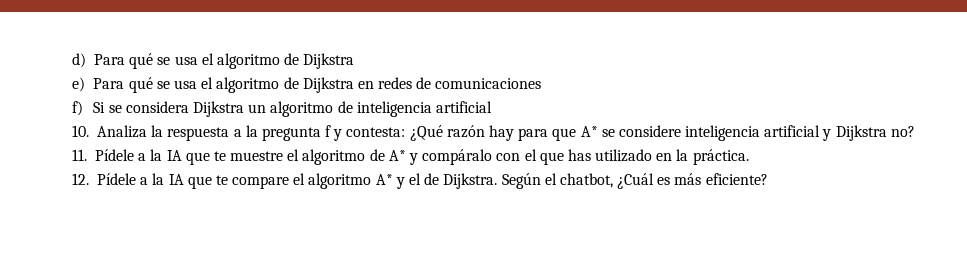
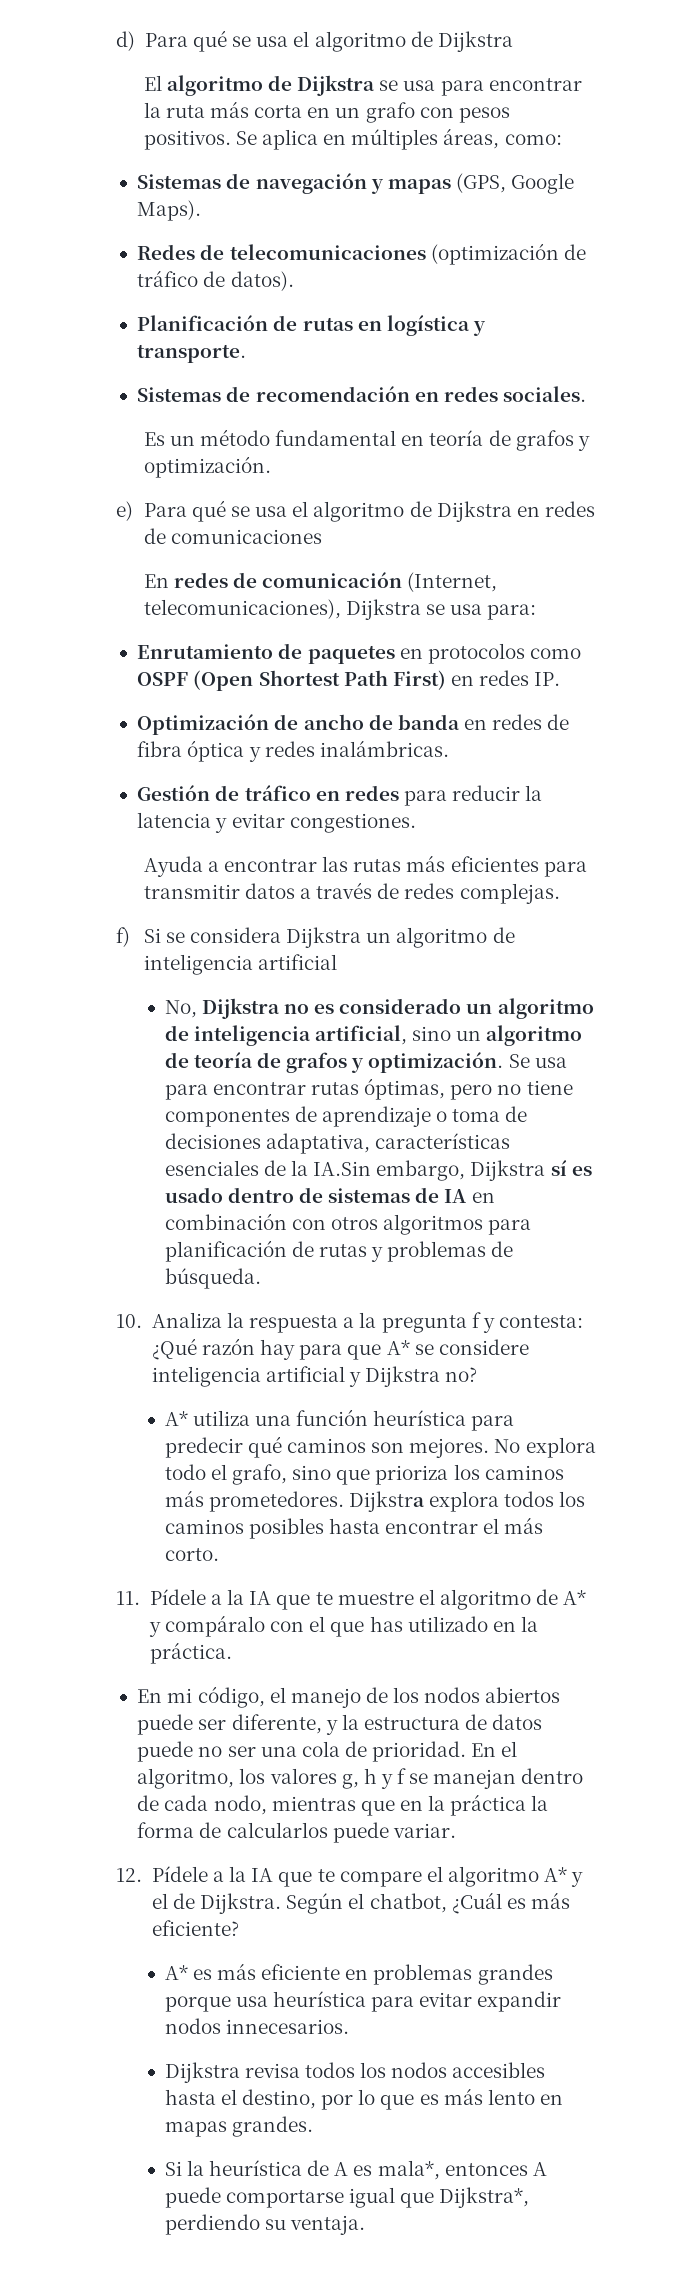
+ El algoritmo de Dijkstra se usa para encontrar la ruta más corta en un grafo con pesos positivos. Se aplica en múltiples áreas, como:
+ Sistemas de navegación y mapas (GPS, Google Maps).
+ Redes de telecomunicaciones (optimización de tráfico de datos).
+ Planificación de rutas en logística y transporte.
+ Sistemas de recomendación en redes sociales.
+ Es un método fundamental en teoría de grafos y optimización.
+ En redes de comunicación (Internet, telecomunicaciones), Dijkstra se usa para:
+ Enrutamiento de paquetes en protocolos como OSPF (Open Shortest Path First) en redes IP.
+ Optimización de ancho de banda en redes de fibra óptica y redes inalámbricas.
+ Gestión de tráfico en redes para reducir la latencia y evitar congestiones.
+ Ayuda a encontrar las rutas más eficientes para transmitir datos a través de redes complejas.
+ No, Dijkstra no es considerado un algoritmo de inteligencia artificial, sino un algoritmo de teoría de grafos y optimización. Se usa para encontrar rutas óptimas, pero no tiene componentes de aprendizaje o toma de decisiones adaptativa, características esenciales de la IA.Sin embargo, Dijkstra sí es usado dentro de sistemas de IA en combinación con otros algoritmos para planificación de rutas y problemas de búsqueda.
+ A* utiliza una función heurística para predecir qué caminos son mejores. No explora todo el grafo, sino que prioriza los caminos más prometedores. Dijkstra explora todos los caminos posibles hasta encontrar el más corto.
+ En mi código, el manejo de los nodos abiertos puede ser diferente, y la estructura de datos puede no ser una cola de prioridad. En el algoritmo, los valores g, h y f se manejan dentro de cada nodo, mientras que en la práctica la forma de calcularlos puede variar.
+ A* es más eficiente en problemas grandes porque usa heurística para evitar expandir nodos innecesarios.
+ Dijkstra revisa todos los nodos accesibles hasta el destino, por lo que es más lento en mapas grandes.
+ Si la heurística de A es mala*, entonces A puede comportarse igual que Dijkstra*, perdiendo su ventaja.

